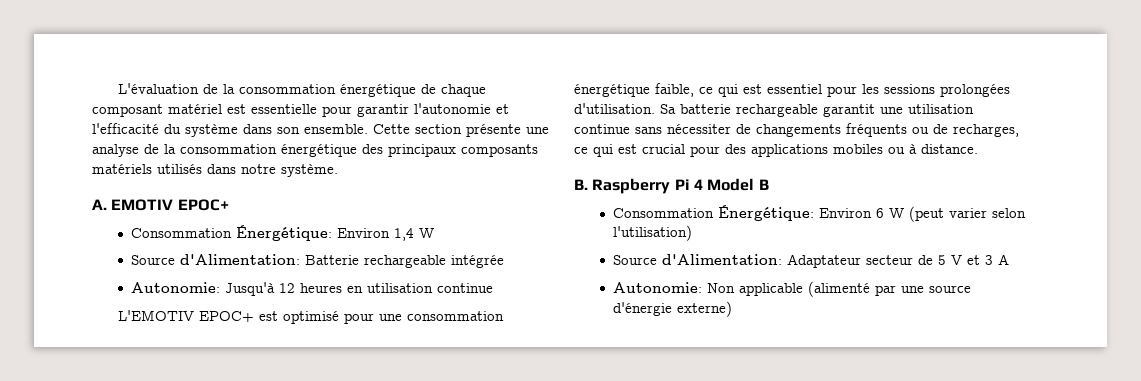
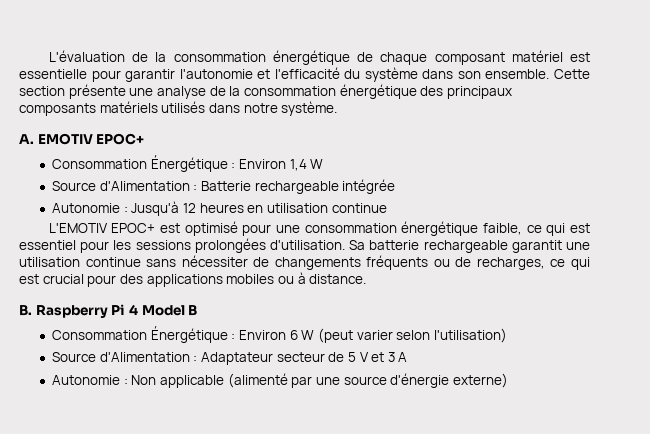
- Consommation Énergétique: Environ 1,4 W
+ Consommation Énergétique : Environ 1,4 W
- Source d'Alimentation: Batterie rechargeable intégrée
+ Source d'Alimentation : Batterie rechargeable intégrée
- Autonomie: Jusqu'à 12 heures en utilisation continue
+ Autonomie : Jusqu'à 12 heures en utilisation continue
- Consommation Énergétique: Environ 6 W (peut varier selon l'utilisation)
+ Consommation Énergétique : Environ 6 W (peut varier selon l'utilisation)
- Source d'Alimentation: Adaptateur secteur de 5 V et 3 A
+ Source d'Alimentation : Adaptateur secteur de 5 V et 3 A
- Autonomie: Non applicable (alimenté par une source d'énergie externe)
+ Autonomie : Non applicable (alimenté par une source d'énergie externe)

